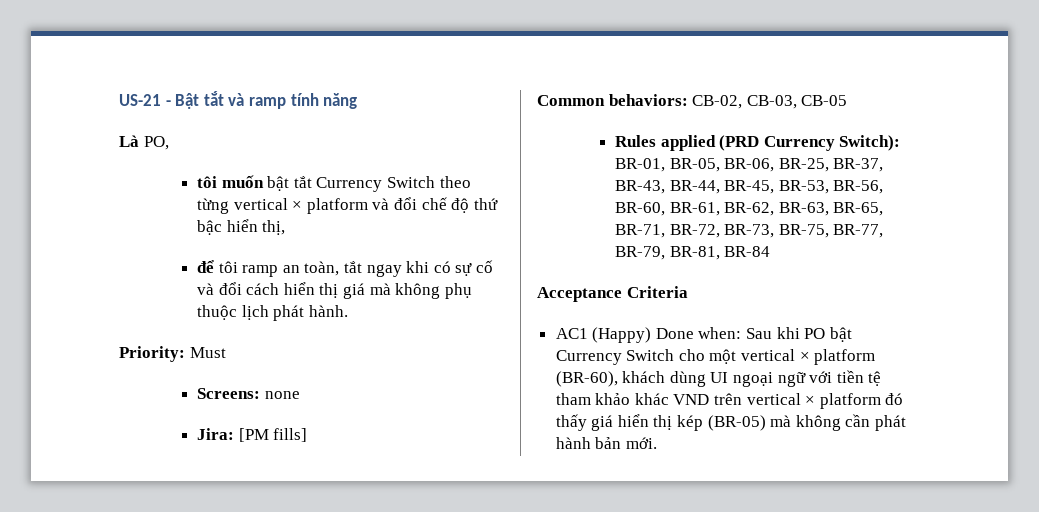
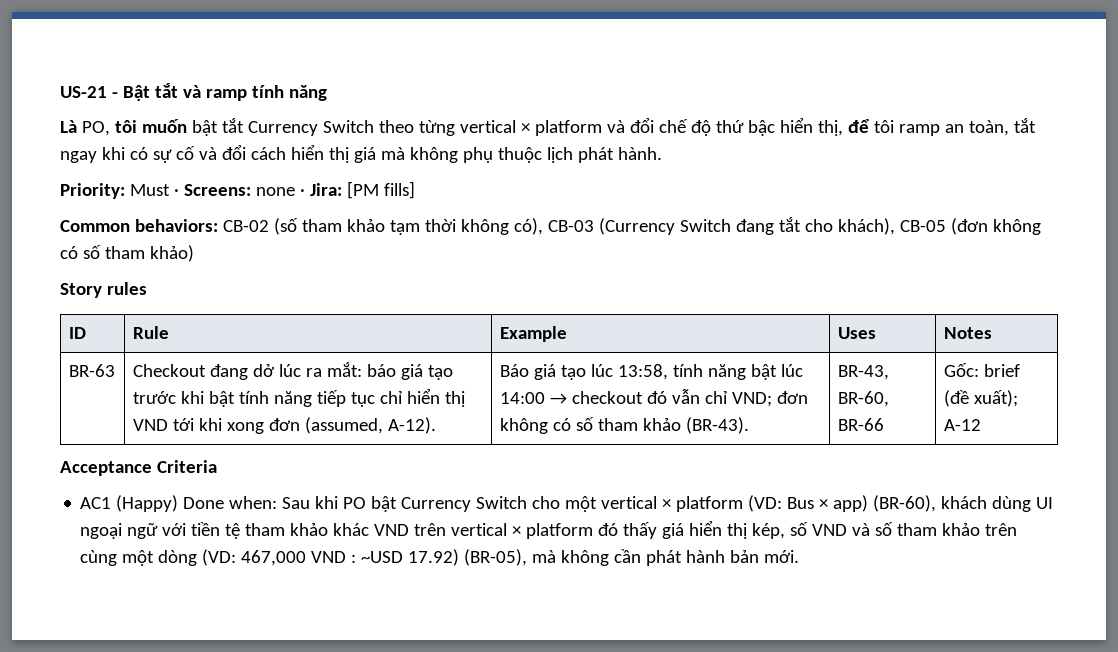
- Là PO,
- tôi muốn bật tắt Currency Switch theo từng vertical × platform và đổi chế độ thứ bậc hiển thị,
- để tôi ramp an toàn, tắt ngay khi có sự cố và đổi cách hiển thị giá mà không phụ thuộc lịch phát hành.
+ Là PO, tôi muốn bật tắt Currency Switch theo từng vertical × platform và đổi chế độ thứ bậc hiển thị, để tôi ramp an toàn, tắt ngay khi có sự cố và đổi cách hiển thị giá mà không phụ thuộc lịch phát hành.
- Priority: Must
- Screens: none
- Jira: [PM fills]
+ Priority: Must · Screens: none · Jira: [PM fills]
- Common behaviors: CB-02, CB-03, CB-05
- Rules applied (PRD Currency Switch): BR-01, BR-05, BR-06, BR-25, BR-37, BR-43, BR-44, BR-45, BR-53, BR-56, BR-60, BR-61, BR-62, BR-63, BR-65, BR-71, BR-72, BR-73, BR-75, BR-77, BR-79, BR-81, BR-84
+ Common behaviors: CB-02 (số tham khảo tạm thời không có), CB-03 (Currency Switch đang tắt cho khách), CB-05 (đơn không có số tham khảo)
+ Story rules
+ ID | Rule | Example | Uses | Notes
+ BR-63 | Checkout đang dở lúc ra mắt: báo giá tạo trước khi bật tính năng tiếp tục chỉ hiển thị VND tới khi xong đơn (assumed, A-12). | Báo giá tạo lúc 13:58, tính năng bật lúc 14:00 → checkout đó vẫn chỉ VND; đơn không có số tham khảo (BR-43). | BR-43, BR-60, BR-66 | Gốc: brief (đề xuất); A-12
- AC1 (Happy) Done when: Sau khi PO bật Currency Switch cho một vertical × platform (BR-60), khách dùng UI ngoại ngữ với tiền tệ tham khảo khác VND trên vertical × platform đó thấy giá hiển thị kép (BR-05) mà không cần phát hành bản mới.
+ AC1 (Happy) Done when: Sau khi PO bật Currency Switch cho một vertical × platform (VD: Bus × app) (BR-60), khách dùng UI ngoại ngữ với tiền tệ tham khảo khác VND trên vertical × platform đó thấy giá hiển thị kép, số VND và số tham khảo trên cùng một dòng (VD: 467,000 VND : ~USD 17.92) (BR-05), mà không cần phát hành bản mới.

